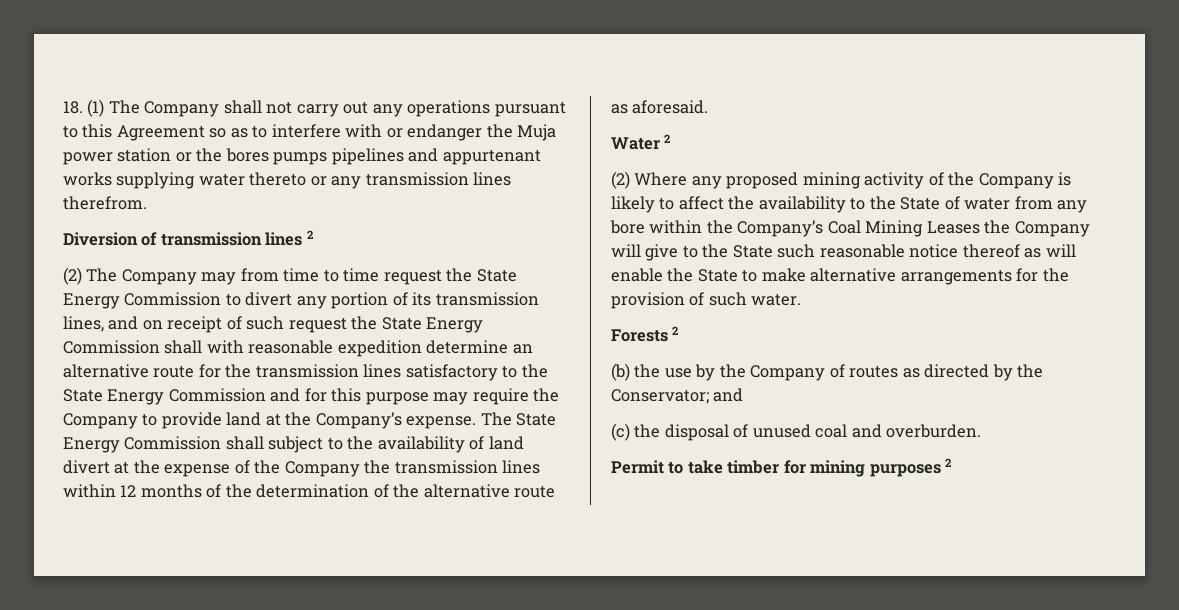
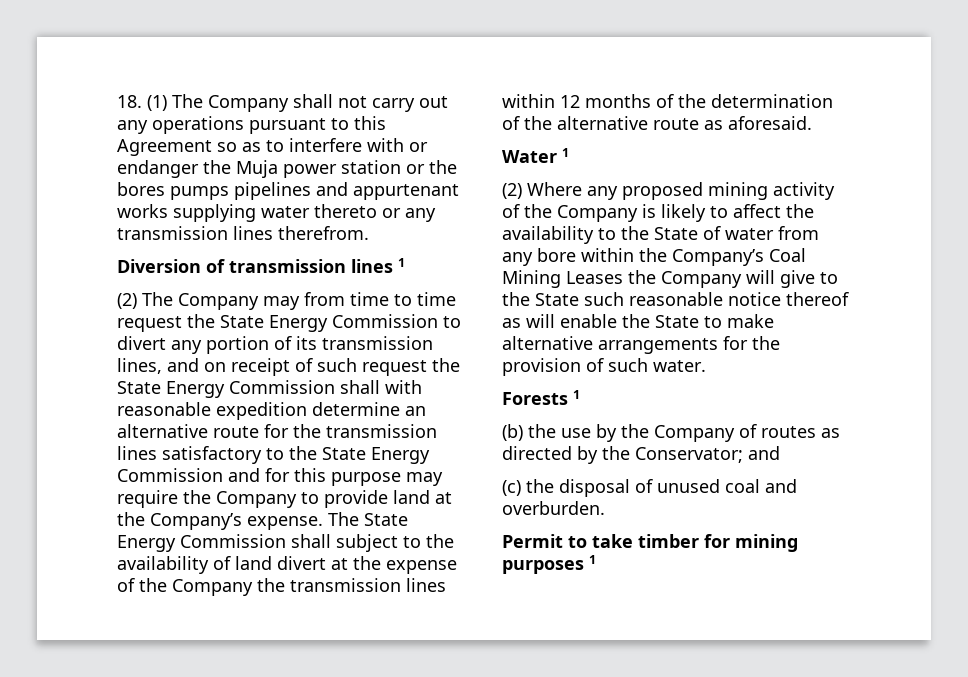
- Diversion of transmission lines 2
+ Diversion of transmission lines 1
- Water 2
+ Water 1
- Forests 2
+ Forests 1
- Permit to take timber for mining purposes 2
+ Permit to take timber for mining purposes 1

